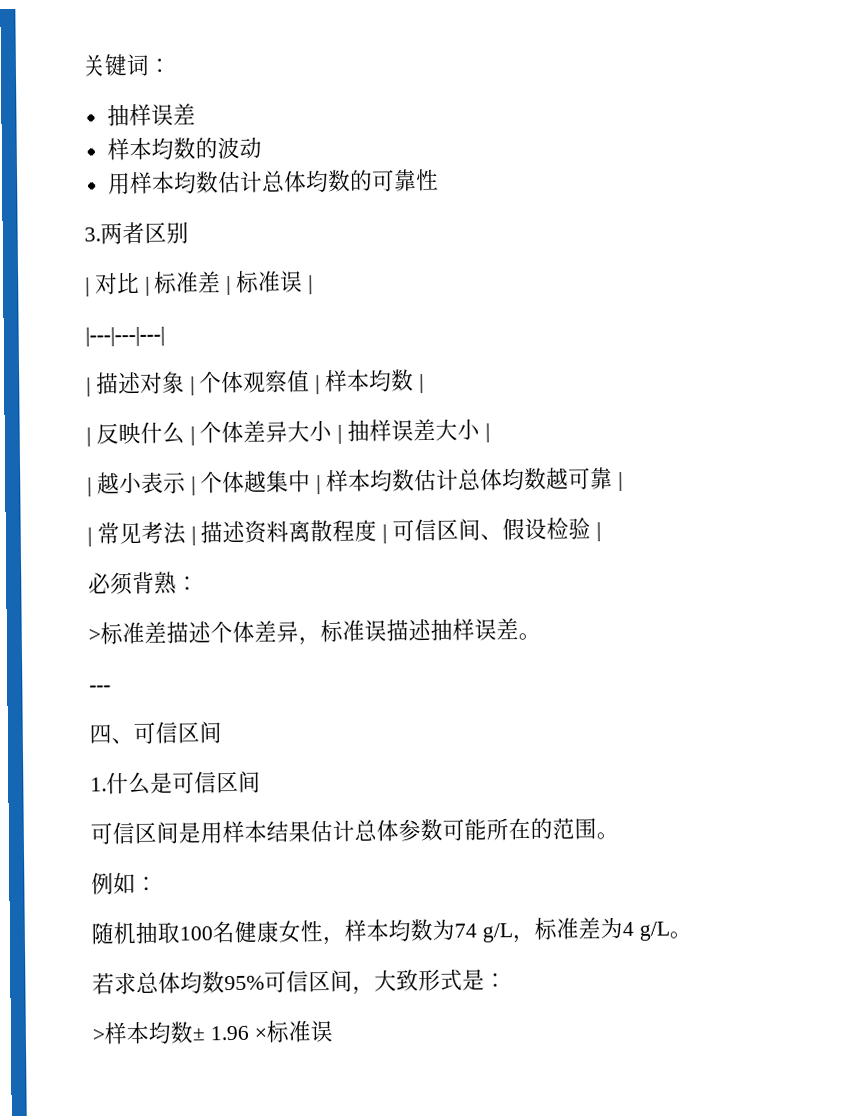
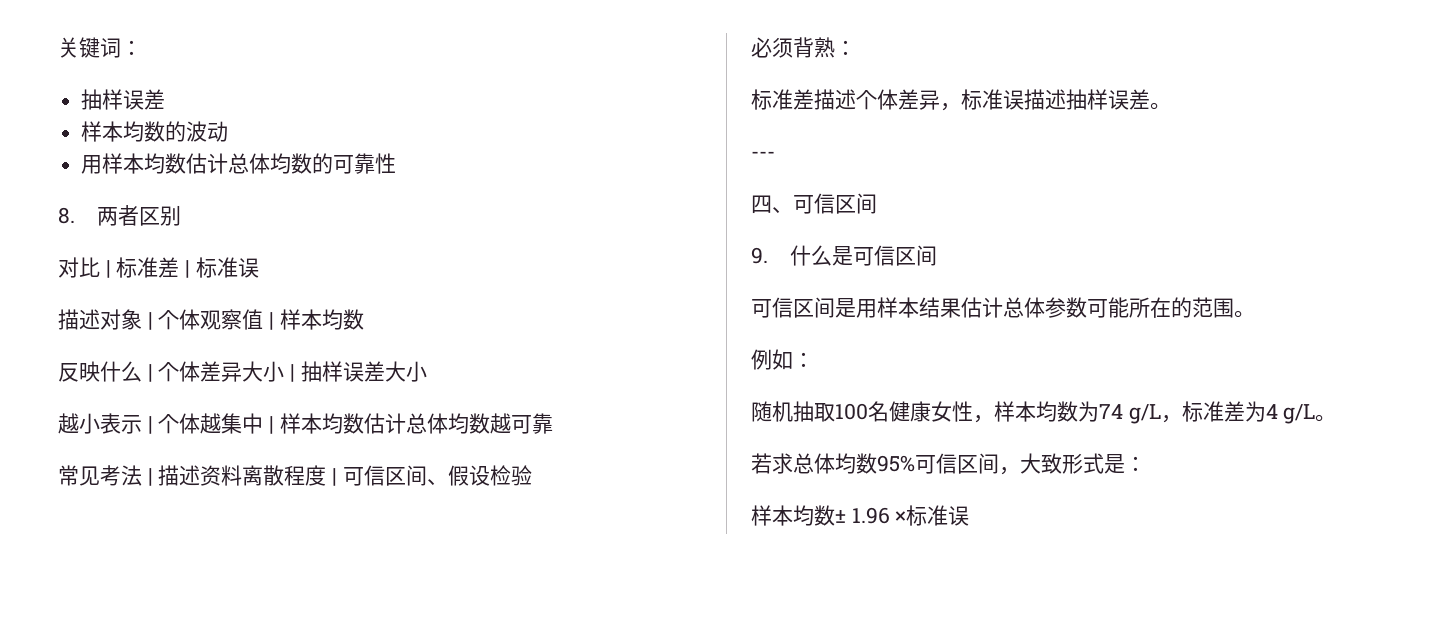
- 3.两者区别
+ 8.两者区别
- | 对比 | 标准差 | 标准误 |
- |---|---|---|
- | 描述对象 | 个体观察值 | 样本均数 |
- | 反映什么 | 个体差异大小 | 抽样误差大小 |
- | 越小表示 | 个体越集中 | 样本均数估计总体均数越可靠 |
- | 常见考法 | 描述资料离散程度 | 可信区间、假设检验 |
+ 对比 | 标准差 | 标准误
+ 描述对象 | 个体观察值 | 样本均数
+ 反映什么 | 个体差异大小 | 抽样误差大小
+ 越小表示 | 个体越集中 | 样本均数估计总体均数越可靠
+ 常见考法 | 描述资料离散程度 | 可信区间、假设检验
- >标准差描述个体差异，标准误描述抽样误差。
+ 标准差描述个体差异，标准误描述抽样误差。
- 1.什么是可信区间
+ 9.什么是可信区间
- >样本均数± 1.96 ×标准误
+ 样本均数± 1.96 ×标准误

